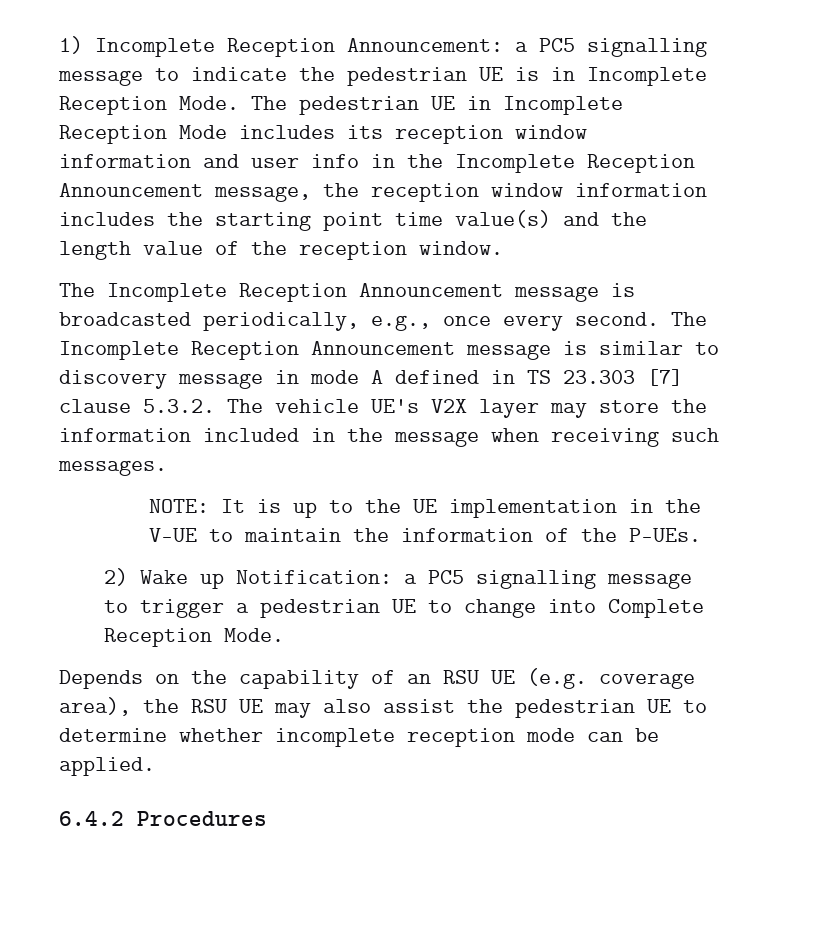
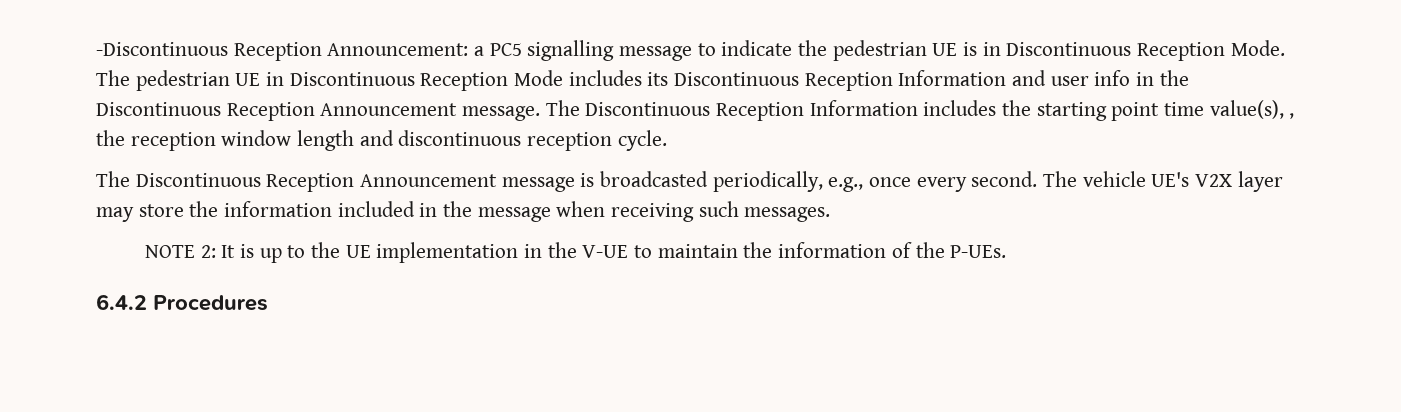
- 1) Incomplete Reception Announcement: a PC5 signalling message to indicate the pedestrian UE is in Incomplete Reception Mode.
+ -Discontinuous Reception Announcement: a PC5 signalling message to indicate the pedestrian UE is in Discontinuous Reception Mode.
- The pedestrian UE in Incomplete Reception Mode includes its reception window information and user info in the Incomplete Reception Announcement message, the reception window information includes the starting point time value(s) and the length value of the reception window.
- The Incomplete Reception Announcement message is broadcasted periodically, e.g., once every second.
+ The pedestrian UE in Discontinuous Reception Mode includes its Discontinuous Reception Information and user info in the Discontinuous Reception Announcement message. The Discontinuous Reception Information includes the starting point time value(s), , the reception window length and discontinuous reception cycle.
+ The Discontinuous Reception Announcement message is broadcasted periodically, e.g., once every second.
- The Incomplete Reception Announcement message is similar to discovery message in mode A defined in TS 23.303 [7] clause 5.3.2. The vehicle UE's V2X layer may store the information included in the message when receiving such messages.
+ The vehicle UE's V2X layer may store the information included in the message when receiving such messages.
- NOTE: It is up to the UE implementation in the V-UE to maintain the information of the P-UEs.
+ NOTE 2: It is up to the UE implementation in the V-UE to maintain the information of the P-UEs.
- 2) Wake up Notification: a PC5 signalling message to trigger a pedestrian UE to change into Complete Reception Mode.
- Depends on the capability of an RSU UE (e.g. coverage area), the RSU UE may also assist the pedestrian UE to determine whether incomplete reception mode can be applied.

